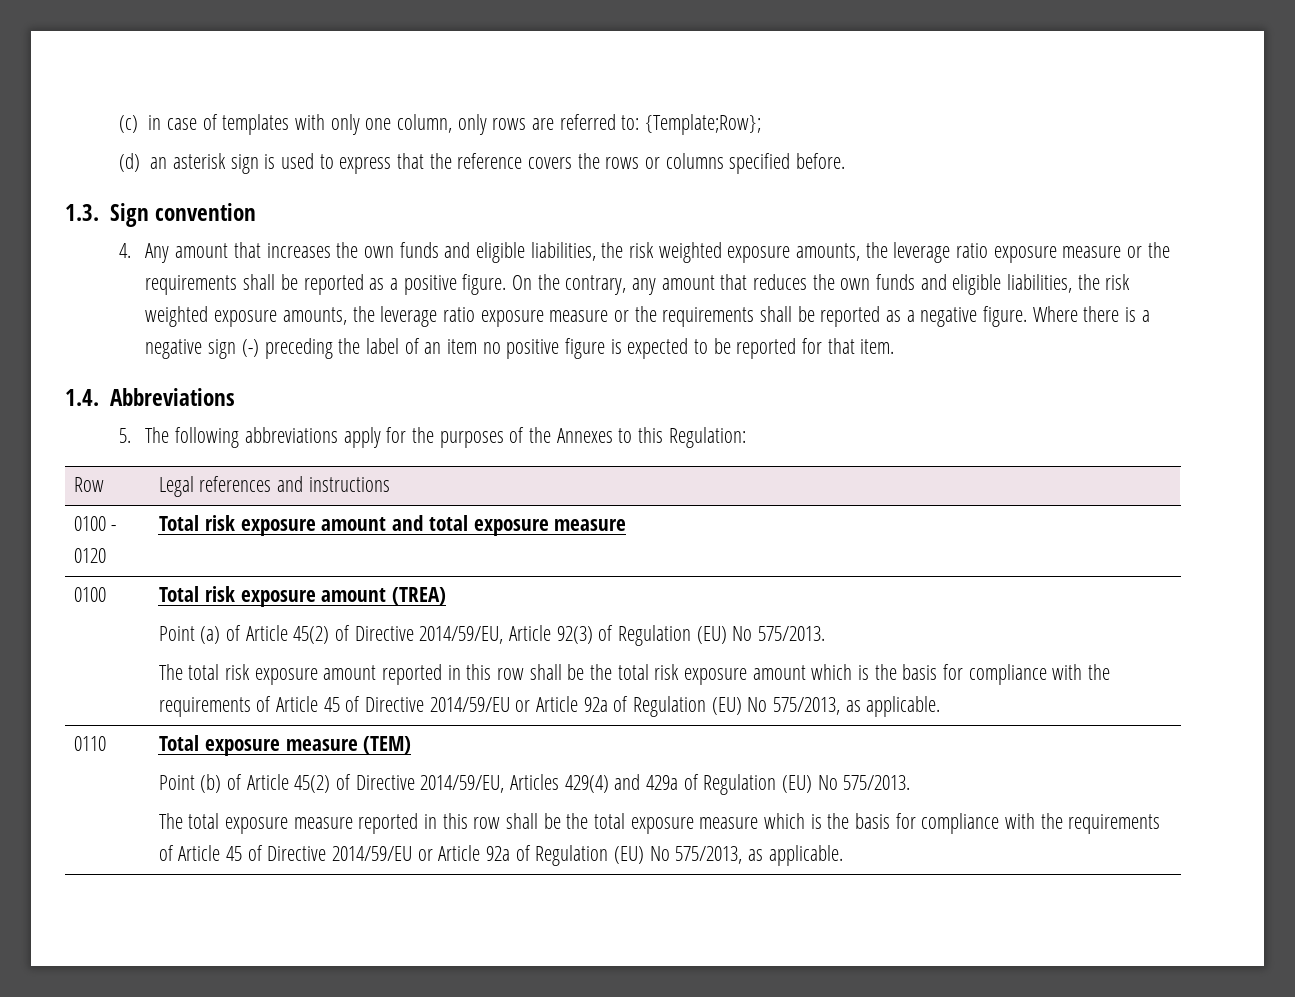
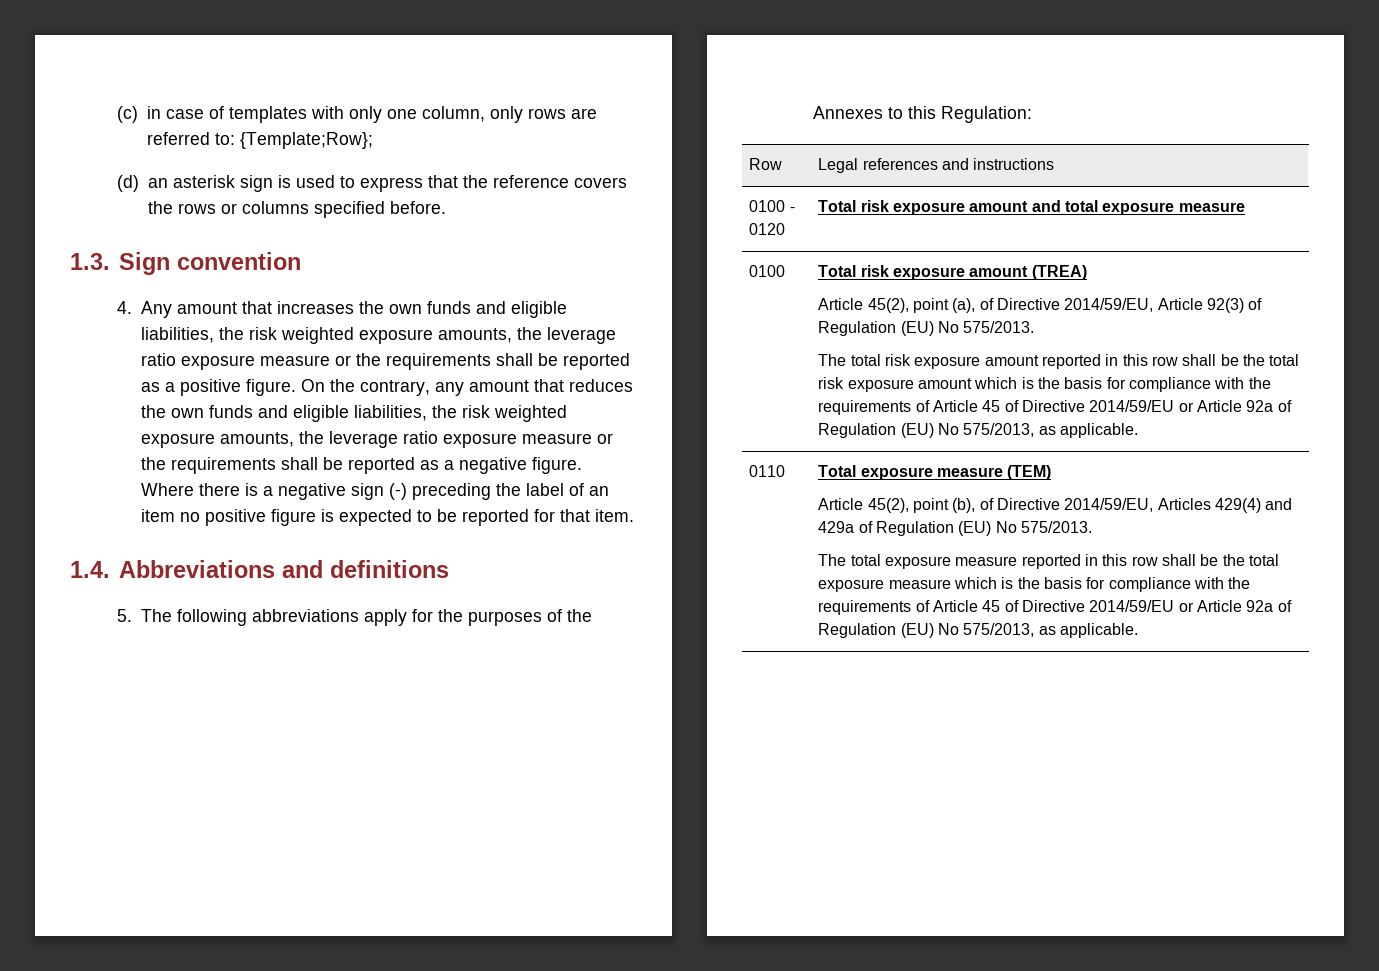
- 1.4. Abbreviations
+ 1.4. Abbreviations and definitions
- Point (a) of Article 45(2) of Directive 2014/59/EU, Article 92(3) of Regulation (EU) No 575/2013.
+ Article 45(2), point (a), of Directive 2014/59/EU, Article 92(3) of Regulation (EU) No 575/2013.
- Point (b) of Article 45(2) of Directive 2014/59/EU, Articles 429(4) and 429a of Regulation (EU) No 575/2013.
+ Article 45(2), point (b), of Directive 2014/59/EU, Articles 429(4) and 429a of Regulation (EU) No 575/2013.

